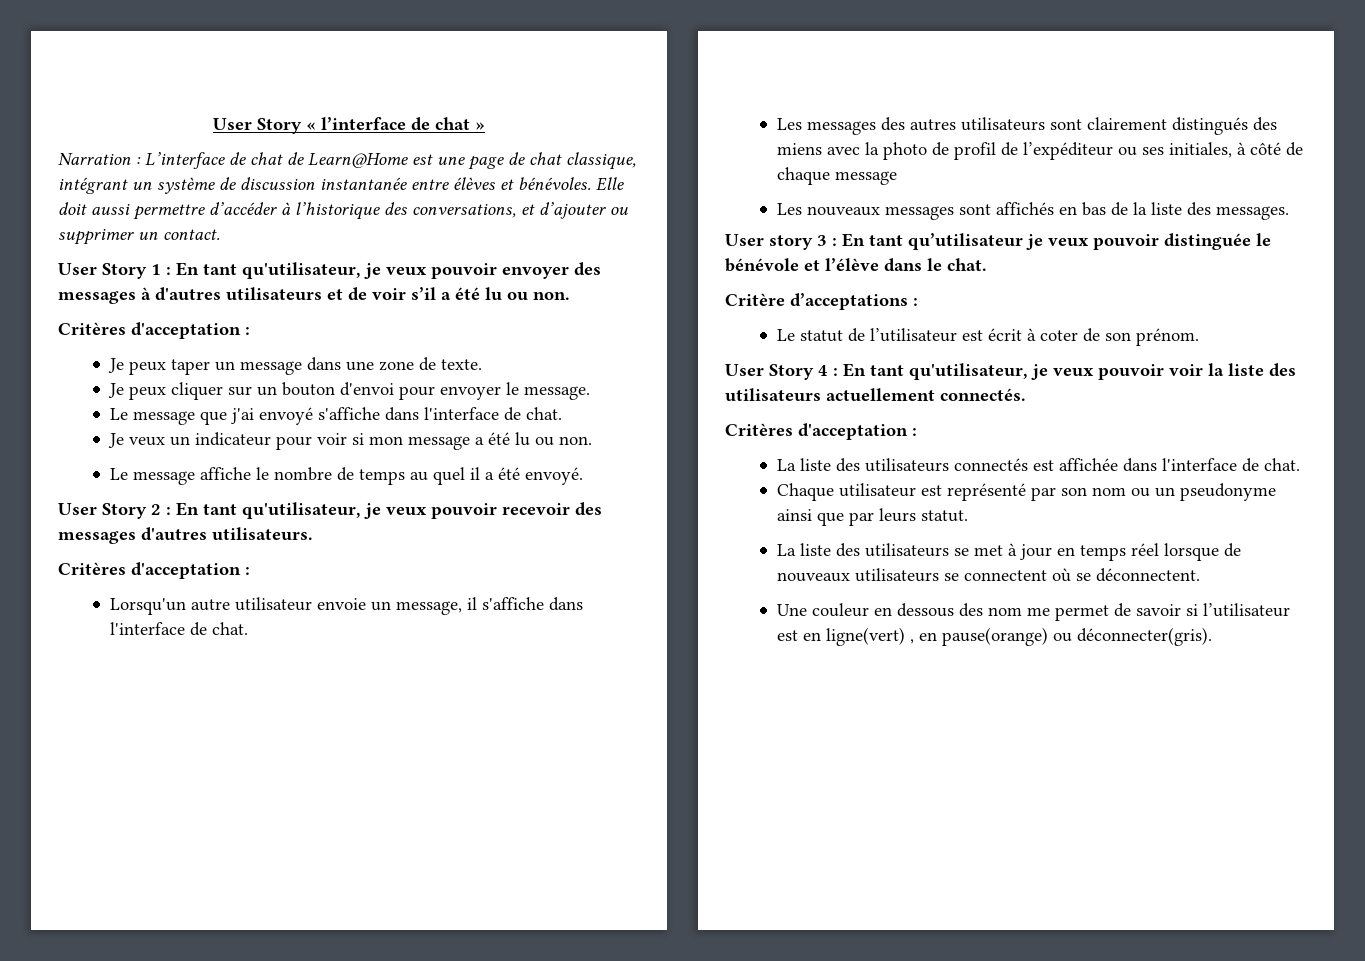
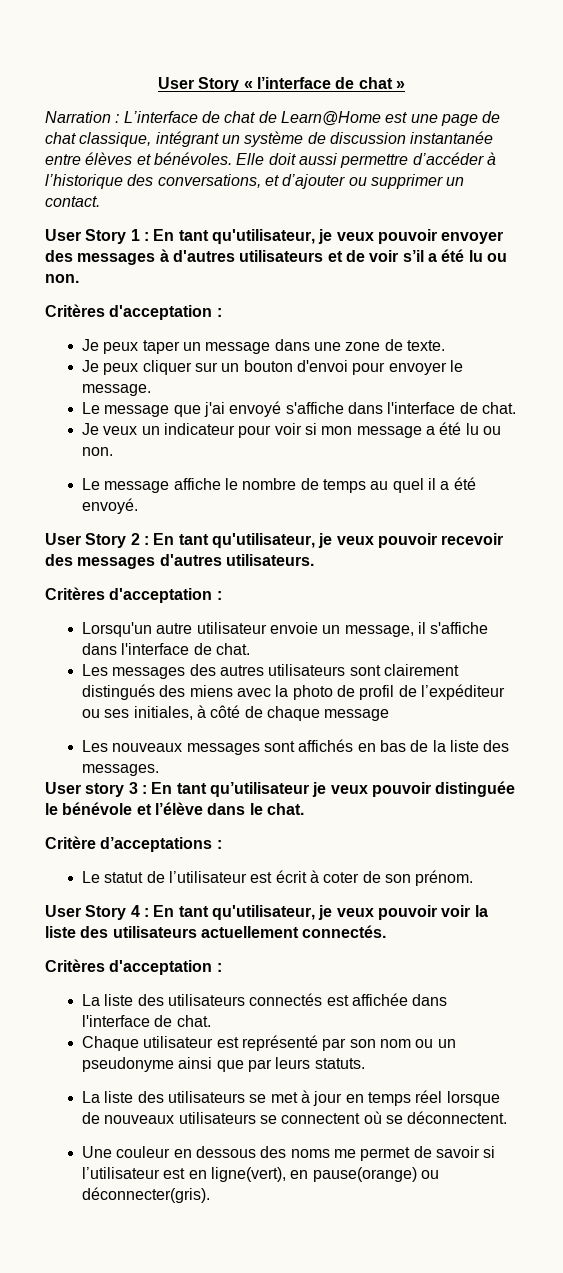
- Chaque utilisateur est représenté par son nom ou un pseudonyme ainsi que par leurs statut.
+ Chaque utilisateur est représenté par son nom ou un pseudonyme ainsi que par leurs statuts.
- Une couleur en dessous des nom me permet de savoir si l’utilisateur est en ligne(vert) , en pause(orange) ou déconnecter(gris).
+ Une couleur en dessous des noms me permet de savoir si l’utilisateur est en ligne(vert), en pause(orange) ou déconnecter(gris).

